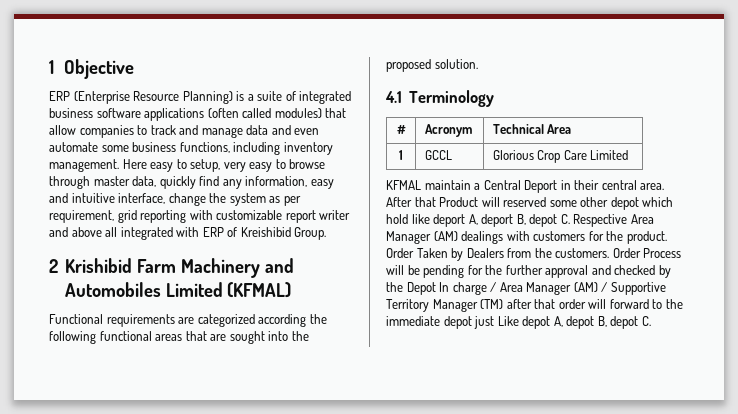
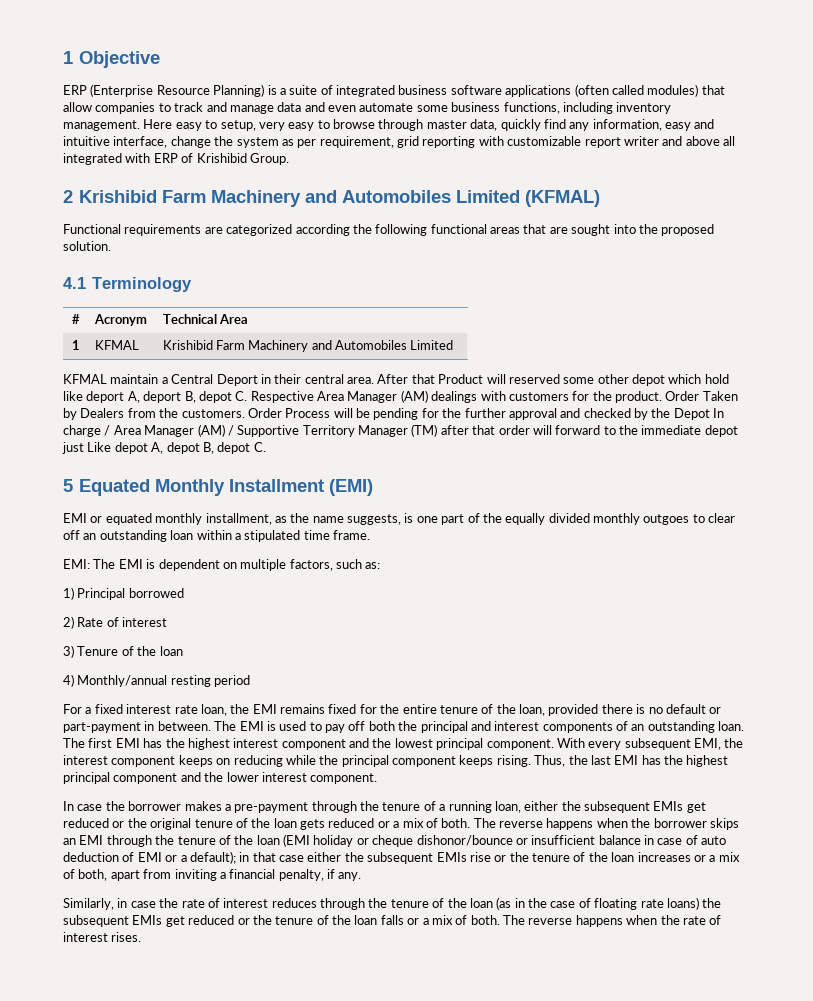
- Here easy to setup, very easy to browse through master data, quickly find any information, easy and intuitive interface, change the system as per requirement, grid reporting with customizable report writer and above all integrated with ERP of Kreishibid Group.
+ Here easy to setup, very easy to browse through master data, quickly find any information, easy and intuitive interface, change the system as per requirement, grid reporting with customizable report writer and above all integrated with ERP of Krishibid Group.
- 1 | GCCL | Glorious Crop Care Limited
+ 1 | KFMAL | Krishibid Farm Machinery and Automobiles Limited
+ 5 Equated Monthly Installment (EMI)
+ EMI or equated monthly installment, as the name suggests, is one part of the equally divided monthly outgoes to clear off an outstanding loan within a stipulated time frame.
+ EMI: The EMI is dependent on multiple factors, such as:
+ 1) Principal borrowed
+ 2) Rate of interest
+ 3) Tenure of the loan
+ 4) Monthly/annual resting period
+ For a fixed interest rate loan, the EMI remains fixed for the entire tenure of the loan, provided there is no default or part-payment in between. The EMI is used to pay off both the principal and interest components of an outstanding loan. The first EMI has the highest interest component and the lowest principal component. With every subsequent EMI, the interest component keeps on reducing while the principal component keeps rising. Thus, the last EMI has the highest principal component and the lower interest component.
+ In case the borrower makes a pre-payment through the tenure of a running loan, either the subsequent EMIs get reduced or the original tenure of the loan gets reduced or a mix of both. The reverse happens when the borrower skips an EMI through the tenure of the loan (EMI holiday or cheque dishonor/bounce or insufficient balance in case of auto deduction of EMI or a default); in that case either the subsequent EMIs rise or the tenure of the loan increases or a mix of both, apart from inviting a financial penalty, if any.
+ Similarly, in case the rate of interest reduces through the tenure of the loan (as in the case of floating rate loans) the subsequent EMIs get reduced or the tenure of the loan falls or a mix of both. The reverse happens when the rate of interest rises.

